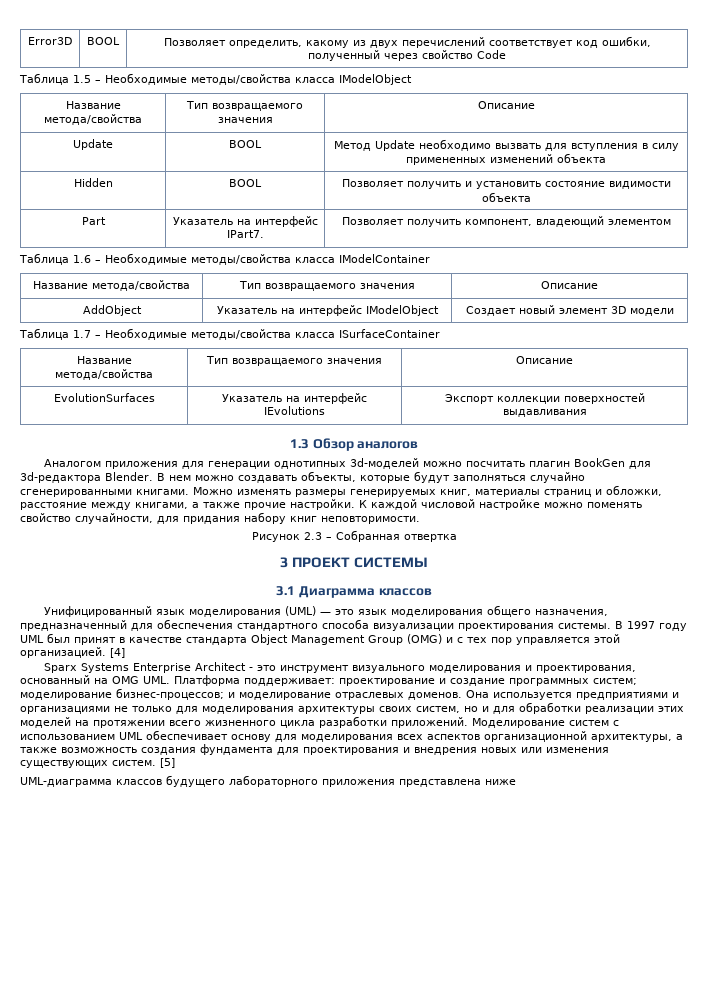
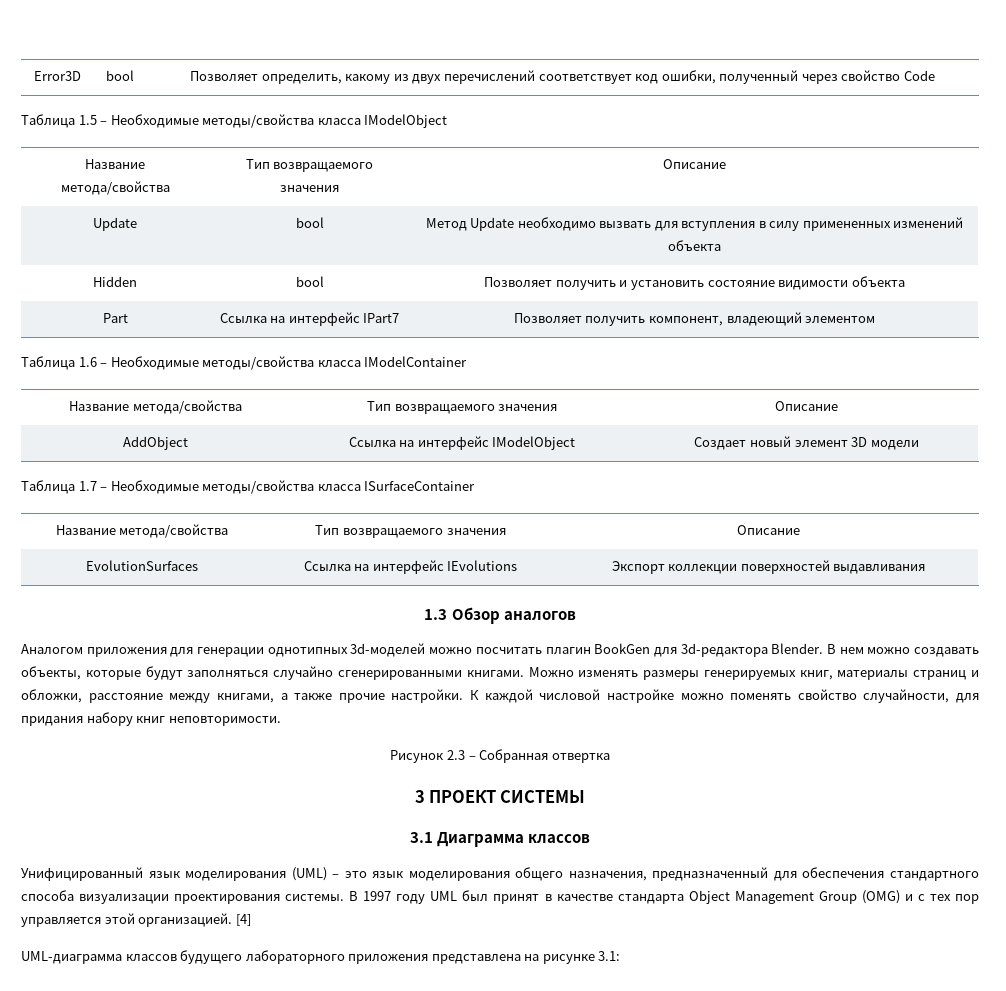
- Error3D | BOOL | Позволяет определить, какому из двух перечислений соответствует код ошибки, полученный через свойство Code
+ Error3D | bool | Позволяет определить, какому из двух перечислений соответствует код ошибки, полученный через свойство Code
- Update | BOOL | Метод Update необходимо вызвать для вступления в силу примененных изменений объекта
+ Update | bool | Метод Update необходимо вызвать для вступления в силу примененных изменений объекта
- Hidden | BOOL | Позволяет получить и установить состояние видимости объекта
+ Hidden | bool | Позволяет получить и установить состояние видимости объекта
- Part | Указатель на интерфейс IPart7. | Позволяет получить компонент, владеющий элементом
+ Part | Ссылка на интерфейс IPart7 | Позволяет получить компонент, владеющий элементом
- AddObject | Указатель на интерфейс IModelObject | Создает новый элемент 3D модели
+ AddObject | Ссылка на интерфейс IModelObject | Создает новый элемент 3D модели
- EvolutionSurfaces | Указатель на интерфейс IEvolutions | Экспорт коллекции поверхностей выдавливания
+ EvolutionSurfaces | Ссылка на интерфейс IEvolutions | Экспорт коллекции поверхностей выдавливания
- Унифицированный язык моделирования (UML) — это язык моделирования общего назначения, предназначенный для обеспечения стандартного способа визуализации проектирования системы.
+ Унифицированный язык моделирования (UML) – это язык моделирования общего назначения, предназначенный для обеспечения стандартного способа визуализации проектирования системы.
- Sparx Systems Enterprise Architect - это инструмент визуального моделирования и проектирования, основанный на OMG UML. Платформа поддерживает: проектирование и создание программных систем; моделирование бизнес-процессов; и моделирование отраслевых доменов. Она используется предприятиями и организациями не только для моделирования архитектуры своих систем, но и для обработки реализации этих моделей на протяжении всего жизненного цикла разработки приложений. Моделирование систем с использованием UML обеспечивает основу для моделирования всех аспектов организационной архитектуры, а также возможность создания фундамента для проектирования и внедрения новых или изменения существующих систем. [5]
- UML-диаграмма классов будущего лабораторного приложения представлена ниже
+ UML-диаграмма классов будущего лабораторного приложения представлена на рисунке 3.1:

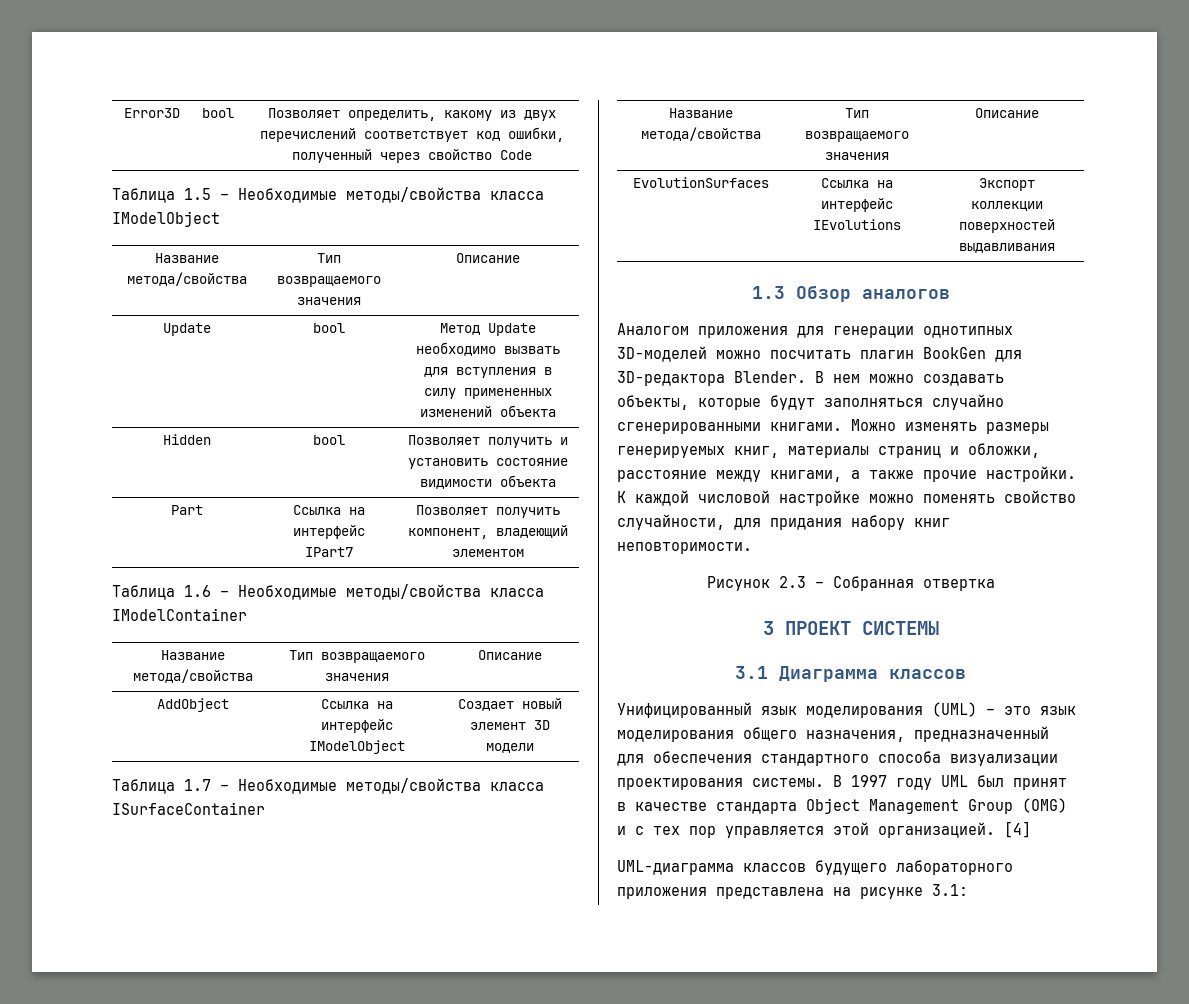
- Аналогом приложения для генерации однотипных 3d-моделей можно посчитать плагин BookGen для 3d-редактора Blender.
+ Аналогом приложения для генерации однотипных 3D-моделей можно посчитать плагин BookGen для 3D-редактора Blender.

